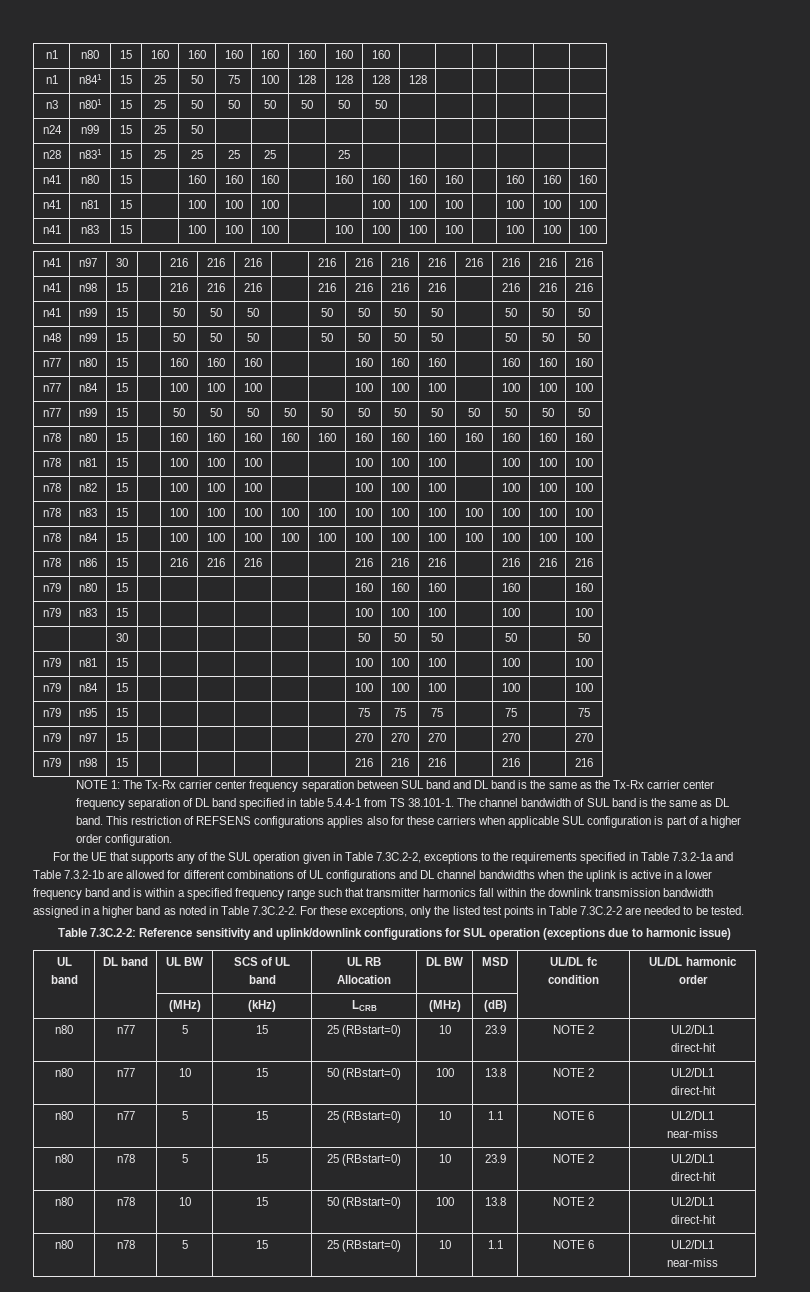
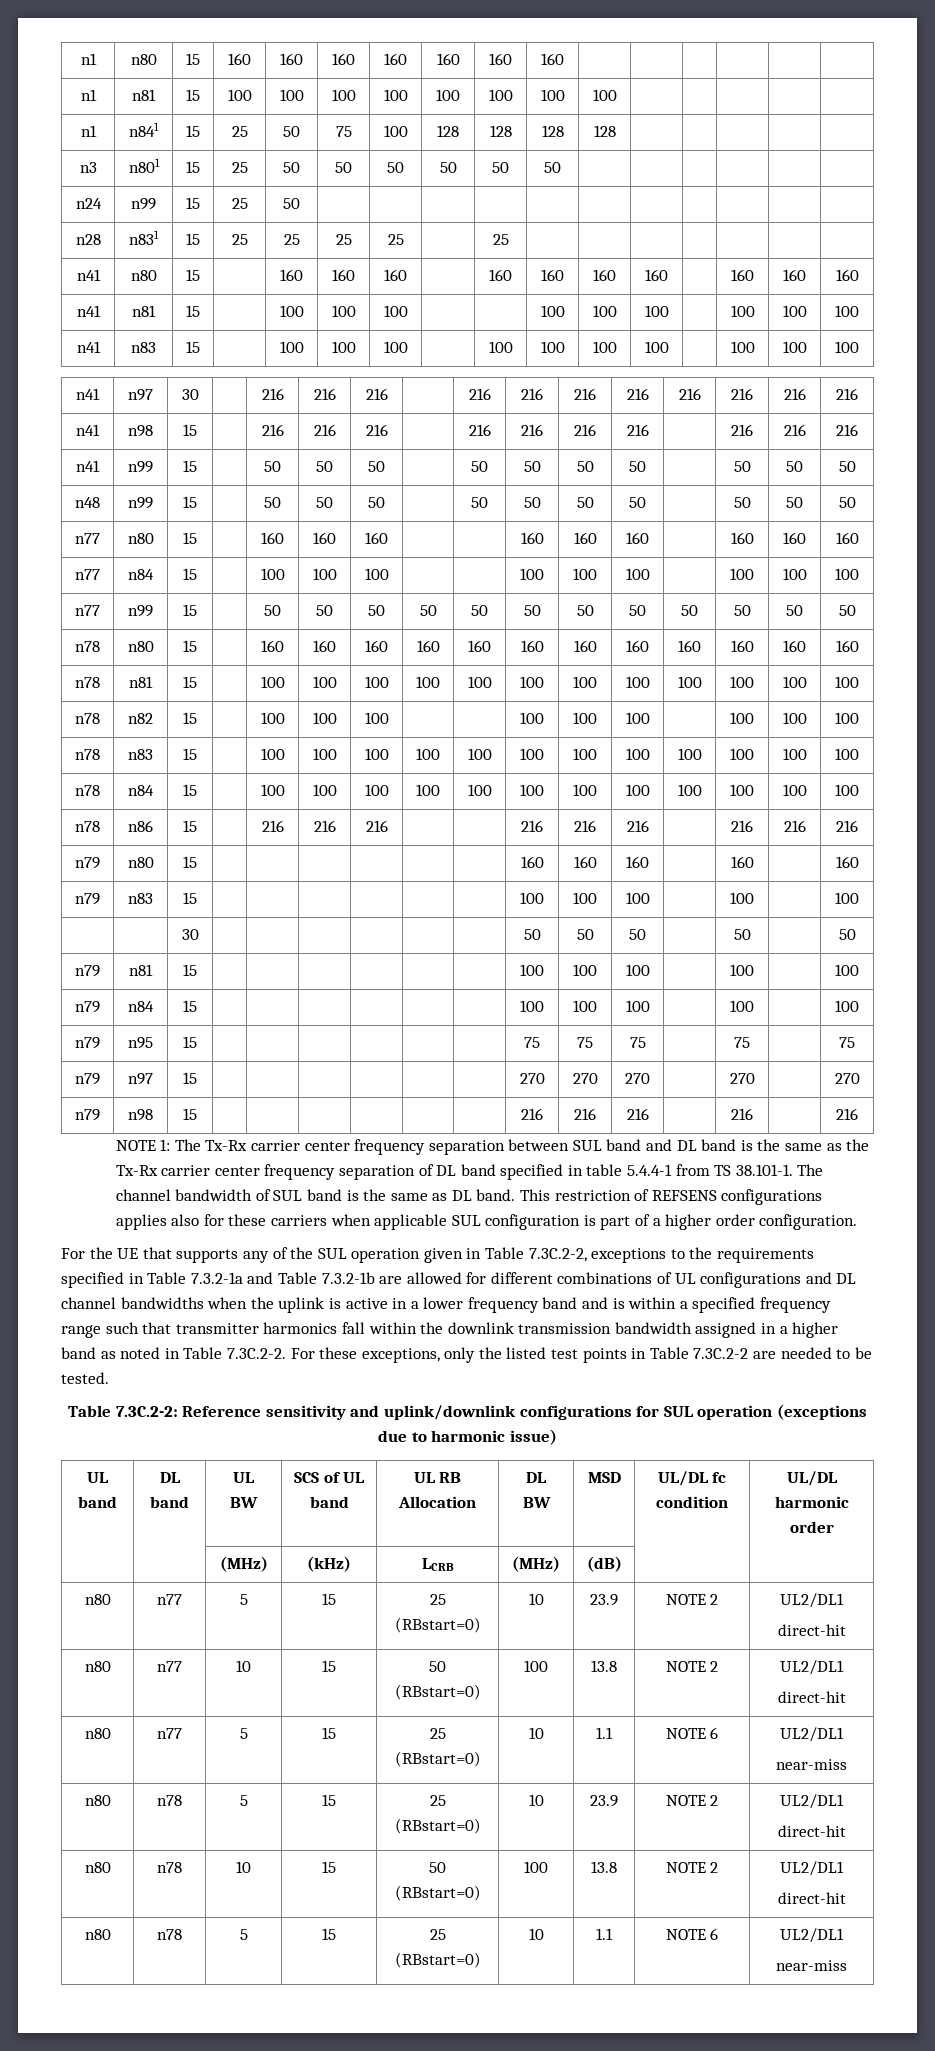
+ n1 | n81 | 15 | 100 | 100 | 100 | 100 | 100 | 100 | 100 | 100 | | | | |
- n78 | n81 | 15 | | 100 | 100 | 100 | | | 100 | 100 | 100 | | 100 | 100 | 100
+ n78 | n81 | 15 | | 100 | 100 | 100 | 100 | 100 | 100 | 100 | 100 | 100 | 100 | 100 | 100

